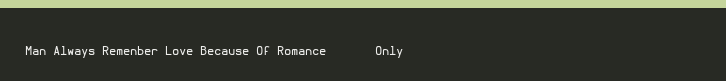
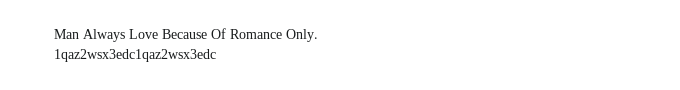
- Man Always Remenber Love Because Of Romance Only
+ Man Always Love Because Of Romance Only.
+ 1qaz2wsx3edc1qaz2wsx3edc

